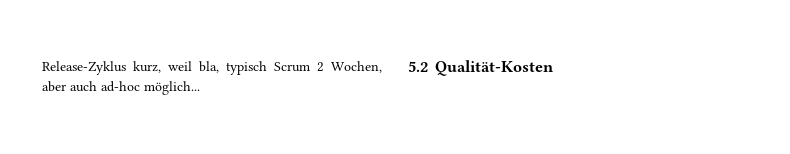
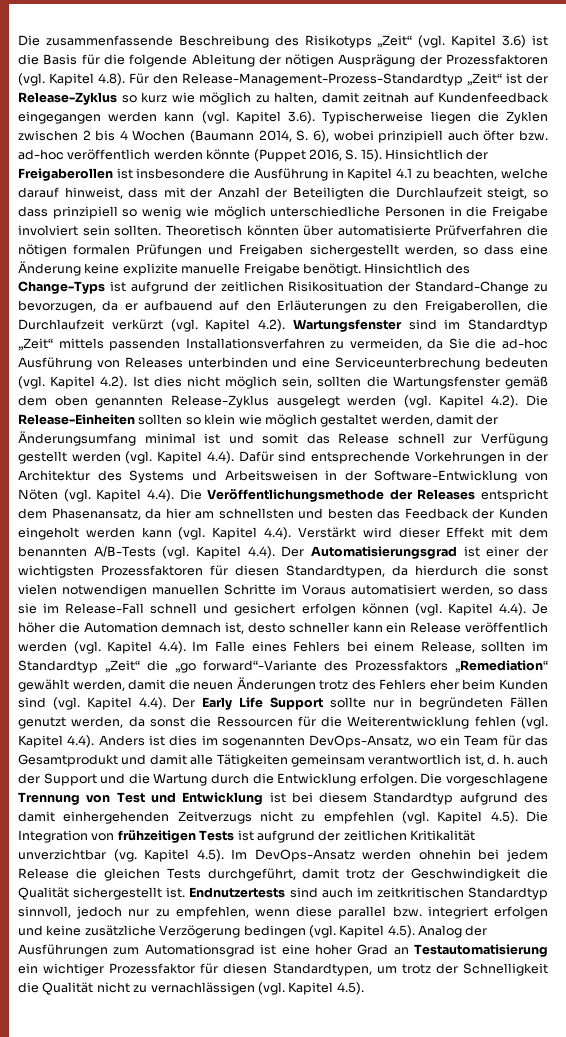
- Release-Zyklus kurz, weil bla, typisch Scrum 2 Wochen, aber auch ad-hoc möglich...
- 5.2 Qualität-Kosten
+ Die zusammenfassende Beschreibung des Risikotyps „Zeit“ (vgl. Kapitel 3.6) ist die Basis für die folgende Ableitung der nötigen Ausprägung der Prozessfaktoren (vgl. Kapitel 4.8). Für den Release-Management-Prozess-Standardtyp „Zeit“ ist der Release-Zyklus so kurz wie möglich zu halten, damit zeitnah auf Kundenfeedback eingegangen werden kann (vgl. Kapitel 3.6). Typischerweise liegen die Zyklen zwischen 2 bis 4 Wochen (Baumann 2014, S. 6), wobei prinzipiell auch öfter bzw. ad-hoc veröffentlich werden könnte (Puppet 2016, S. 15). Hinsichtlich der Freigaberollen ist insbesondere die Ausführung in Kapitel 4.1 zu beachten, welche darauf hinweist, dass mit der Anzahl der Beteiligten die Durchlaufzeit steigt, so dass prinzipiell so wenig wie möglich unterschiedliche Personen in die Freigabe involviert sein sollten. Theoretisch könnten über automatisierte Prüfverfahren die nötigen formalen Prüfungen und Freigaben sichergestellt werden, so dass eine Änderung keine explizite manuelle Freigabe benötigt. Hinsichtlich des Change-Typs ist aufgrund der zeitlichen Risikosituation der Standard-Change zu bevorzugen, da er aufbauend auf den Erläuterungen zu den Freigaberollen, die Durchlaufzeit verkürzt (vgl. Kapitel 4.2). Wartungsfenster sind im Standardtyp „Zeit“ mittels passenden Installationsverfahren zu vermeiden, da Sie die ad-hoc Ausführung von Releases unterbinden und eine Serviceunterbrechung bedeuten (vgl. Kapitel 4.2). Ist dies nicht möglich sein, sollten die Wartungsfenster gemäß dem oben genannten Release-Zyklus ausgelegt werden (vgl. Kapitel 4.2). Die Release-Einheiten sollten so klein wie möglich gestaltet werden, damit der Änderungsumfang minimal ist und somit das Release schnell zur Verfügung gestellt werden (vgl. Kapitel 4.4). Dafür sind entsprechende Vorkehrungen in der Architektur des Systems und Arbeitsweisen in der Software-Entwicklung von Nöten (vgl. Kapitel 4.4). Die Veröffentlichungsmethode der Releases entspricht dem Phasenansatz, da hier am schnellsten und besten das Feedback der Kunden eingeholt werden kann (vgl. Kapitel 4.4). Verstärkt wird dieser Effekt mit dem benannten A/B-Tests (vgl. Kapitel 4.4). Der Automatisierungsgrad ist einer der wichtigsten Prozessfaktoren für diesen Standardtypen, da hierdurch die sonst vielen notwendigen manuellen Schritte im Voraus automatisiert werden, so dass sie im Release-Fall schnell und gesichert erfolgen können (vgl. Kapitel 4.4). Je höher die Automation demnach ist, desto schneller kann ein Release veröffentlich werden (vgl. Kapitel 4.4). Im Falle eines Fehlers bei einem Release, sollten im Standardtyp „Zeit“ die „go forward“-Variante des Prozessfaktors „Remediation“ gewählt werden, damit die neuen Änderungen trotz des Fehlers eher beim Kunden sind (vgl. Kapitel 4.4). Der Early Life Support sollte nur in begründeten Fällen genutzt werden, da sonst die Ressourcen für die Weiterentwicklung fehlen (vgl. Kapitel 4.4). Anders ist dies im sogenannten DevOps-Ansatz, wo ein Team für das Gesamtprodukt und damit alle Tätigkeiten gemeinsam verantwortlich ist, d. h. auch der Support und die Wartung durch die Entwicklung erfolgen. Die vorgeschlagene Trennung von Test und Entwicklung ist bei diesem Standardtyp aufgrund des damit einhergehenden Zeitverzugs nicht zu empfehlen (vgl. Kapitel 4.5). Die Integration von frühzeitigen Tests ist aufgrund der zeitlichen Kritikalität unverzichtbar (vg. Kapitel 4.5). Im DevOps-Ansatz werden ohnehin bei jedem Release die gleichen Tests durchgeführt, damit trotz der Geschwindigkeit die Qualität sichergestellt ist. Endnutzertests sind auch im zeitkritischen Standardtyp sinnvoll, jedoch nur zu empfehlen, wenn diese parallel bzw. integriert erfolgen und keine zusätzliche Verzögerung bedingen (vgl. Kapitel 4.5). Analog der Ausführungen zum Automationsgrad ist eine hoher Grad an Testautomatisierung ein wichtiger Prozessfaktor für diesen Standardtypen, um trotz der Schnelligkeit die Qualität nicht zu vernachlässigen (vgl. Kapitel 4.5).

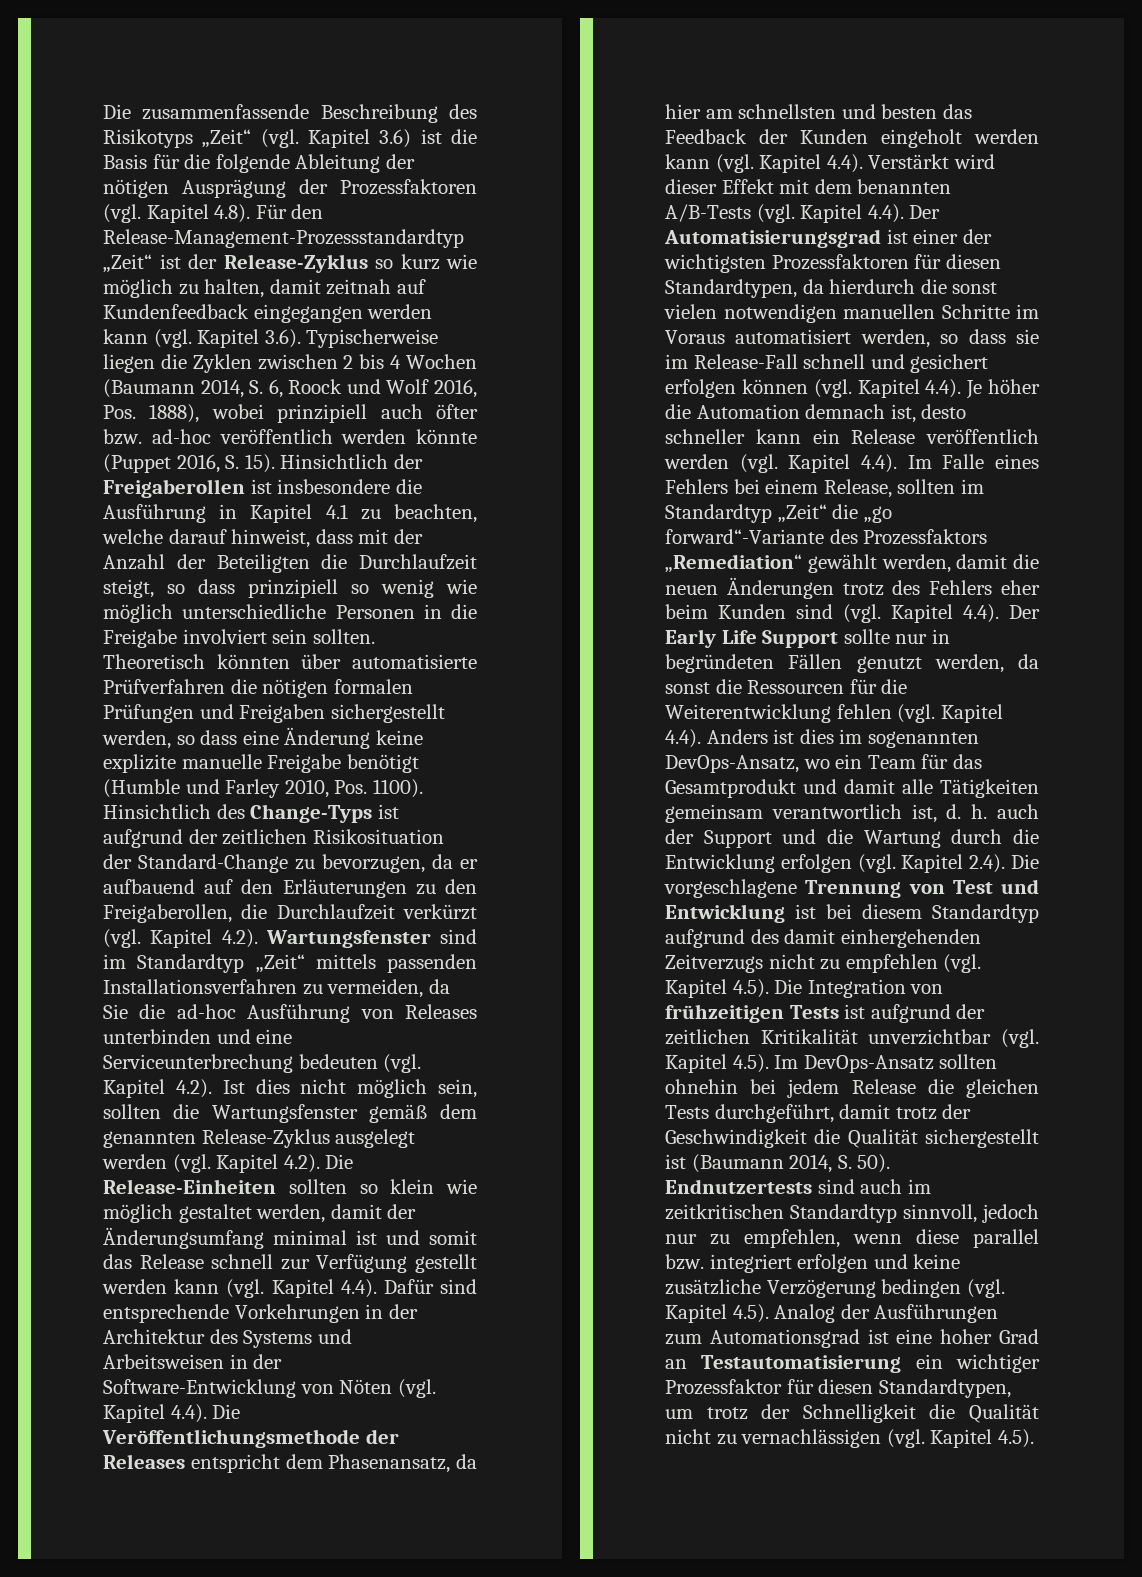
- Die zusammenfassende Beschreibung des Risikotyps „Zeit“ (vgl. Kapitel 3.6) ist die Basis für die folgende Ableitung der nötigen Ausprägung der Prozessfaktoren (vgl. Kapitel 4.8). Für den Release-Management-Prozess-Standardtyp „Zeit“ ist der Release-Zyklus so kurz wie möglich zu halten, damit zeitnah auf Kundenfeedback eingegangen werden kann (vgl. Kapitel 3.6). Typischerweise liegen die Zyklen zwischen 2 bis 4 Wochen (Baumann 2014, S. 6), wobei prinzipiell auch öfter bzw. ad-hoc veröffentlich werden könnte (Puppet 2016, S. 15).
+ Die zusammenfassende Beschreibung des Risikotyps „Zeit“ (vgl. Kapitel 3.6) ist die Basis für die folgende Ableitung der nötigen Ausprägung der Prozessfaktoren (vgl. Kapitel 4.8). Für den Release-Management-Prozessstandardtyp „Zeit“ ist der Release-Zyklus so kurz wie möglich zu halten, damit zeitnah auf Kundenfeedback eingegangen werden kann (vgl. Kapitel 3.6). Typischerweise liegen die Zyklen zwischen 2 bis 4 Wochen (Baumann 2014, S. 6, Roock und Wolf 2016, Pos. 1888), wobei prinzipiell auch öfter bzw. ad-hoc veröffentlich werden könnte (Puppet 2016, S. 15).
- Theoretisch könnten über automatisierte Prüfverfahren die nötigen formalen Prüfungen und Freigaben sichergestellt werden, so dass eine Änderung keine explizite manuelle Freigabe benötigt.
+ Theoretisch könnten über automatisierte Prüfverfahren die nötigen formalen Prüfungen und Freigaben sichergestellt werden, so dass eine Änderung keine explizite manuelle Freigabe benötigt (Humble und Farley 2010, Pos. 1100).
- Hinsichtlich des Change-Typs ist aufgrund der zeitlichen Risikosituation der Standard-Change zu bevorzugen, da er aufbauend auf den Erläuterungen zu den Freigaberollen, die Durchlaufzeit verkürzt (vgl. Kapitel 4.2). Wartungsfenster sind im Standardtyp „Zeit“ mittels passenden Installationsverfahren zu vermeiden, da Sie die ad-hoc Ausführung von Releases unterbinden und eine Serviceunterbrechung bedeuten (vgl. Kapitel 4.2). Ist dies nicht möglich sein, sollten die Wartungsfenster gemäß dem oben genannten Release-Zyklus ausgelegt werden (vgl. Kapitel 4.2). Die Release-Einheiten sollten so klein wie möglich gestaltet werden, damit der Änderungsumfang minimal ist und somit das Release schnell zur Verfügung gestellt werden (vgl. Kapitel 4.4). Dafür sind entsprechende Vorkehrungen in der Architektur des Systems und Arbeitsweisen in der Software-Entwicklung von Nöten (vgl. Kapitel 4.4). Die Veröffentlichungsmethode der Releases entspricht dem Phasenansatz, da hier am schnellsten und besten das Feedback der Kunden eingeholt werden kann (vgl. Kapitel 4.4). Verstärkt wird dieser Effekt mit dem benannten A/B-Tests (vgl. Kapitel 4.4). Der Automatisierungsgrad ist einer der wichtigsten Prozessfaktoren für diesen Standardtypen, da hierdurch die sonst vielen notwendigen manuellen Schritte im Voraus automatisiert werden, so dass sie im Release-Fall schnell und gesichert erfolgen können (vgl. Kapitel 4.4). Je höher die Automation demnach ist, desto schneller kann ein Release veröffentlich werden (vgl. Kapitel 4.4). Im Falle eines Fehlers bei einem Release, sollten im Standardtyp „Zeit“ die „go forward“-Variante des Prozessfaktors „Remediation“ gewählt werden, damit die neuen Änderungen trotz des Fehlers eher beim Kunden sind (vgl. Kapitel 4.4). Der Early Life Support sollte nur in begründeten Fällen genutzt werden, da sonst die Ressourcen für die Weiterentwicklung fehlen (vgl. Kapitel 4.4). Anders ist dies im sogenannten DevOps-Ansatz, wo ein Team für das Gesamtprodukt und damit alle Tätigkeiten gemeinsam verantwortlich ist, d. h. auch der Support und die Wartung durch die Entwicklung erfolgen. Die vorgeschlagene Trennung von Test und Entwicklung ist bei diesem Standardtyp aufgrund des damit einhergehenden Zeitverzugs nicht zu empfehlen (vgl. Kapitel 4.5). Die Integration von frühzeitigen Tests ist aufgrund der zeitlichen Kritikalität unverzichtbar (vg. Kapitel 4.5). Im DevOps-Ansatz werden ohnehin bei jedem Release die gleichen Tests durchgeführt, damit trotz der Geschwindigkeit die Qualität sichergestellt ist.
+ Hinsichtlich des Change-Typs ist aufgrund der zeitlichen Risikosituation der Standard-Change zu bevorzugen, da er aufbauend auf den Erläuterungen zu den Freigaberollen, die Durchlaufzeit verkürzt (vgl. Kapitel 4.2). Wartungsfenster sind im Standardtyp „Zeit“ mittels passenden Installationsverfahren zu vermeiden, da Sie die ad-hoc Ausführung von Releases unterbinden und eine Serviceunterbrechung bedeuten (vgl. Kapitel 4.2). Ist dies nicht möglich sein, sollten die Wartungsfenster gemäß dem genannten Release-Zyklus ausgelegt werden (vgl. Kapitel 4.2). Die Release-Einheiten sollten so klein wie möglich gestaltet werden, damit der Änderungsumfang minimal ist und somit das Release schnell zur Verfügung gestellt werden kann (vgl. Kapitel 4.4). Dafür sind entsprechende Vorkehrungen in der Architektur des Systems und Arbeitsweisen in der Software-Entwicklung von Nöten (vgl. Kapitel 4.4). Die Veröffentlichungsmethode der Releases entspricht dem Phasenansatz, da hier am schnellsten und besten das Feedback der Kunden eingeholt werden kann (vgl. Kapitel 4.4). Verstärkt wird dieser Effekt mit dem benannten A/B-Tests (vgl. Kapitel 4.4). Der Automatisierungsgrad ist einer der wichtigsten Prozessfaktoren für diesen Standardtypen, da hierdurch die sonst vielen notwendigen manuellen Schritte im Voraus automatisiert werden, so dass sie im Release-Fall schnell und gesichert erfolgen können (vgl. Kapitel 4.4). Je höher die Automation demnach ist, desto schneller kann ein Release veröffentlich werden (vgl. Kapitel 4.4). Im Falle eines Fehlers bei einem Release, sollten im Standardtyp „Zeit“ die „go forward“-Variante des Prozessfaktors „Remediation“ gewählt werden, damit die neuen Änderungen trotz des Fehlers eher beim Kunden sind (vgl. Kapitel 4.4). Der Early Life Support sollte nur in begründeten Fällen genutzt werden, da sonst die Ressourcen für die Weiterentwicklung fehlen (vgl. Kapitel 4.4). Anders ist dies im sogenannten DevOps-Ansatz, wo ein Team für das Gesamtprodukt und damit alle Tätigkeiten gemeinsam verantwortlich ist, d. h. auch der Support und die Wartung durch die Entwicklung erfolgen (vgl. Kapitel 2.4). Die vorgeschlagene Trennung von Test und Entwicklung ist bei diesem Standardtyp aufgrund des damit einhergehenden Zeitverzugs nicht zu empfehlen (vgl. Kapitel 4.5). Die Integration von frühzeitigen Tests ist aufgrund der zeitlichen Kritikalität unverzichtbar (vgl. Kapitel 4.5). Im DevOps-Ansatz sollten ohnehin bei jedem Release die gleichen Tests durchgeführt, damit trotz der Geschwindigkeit die Qualität sichergestellt ist (Baumann 2014, S. 50).

